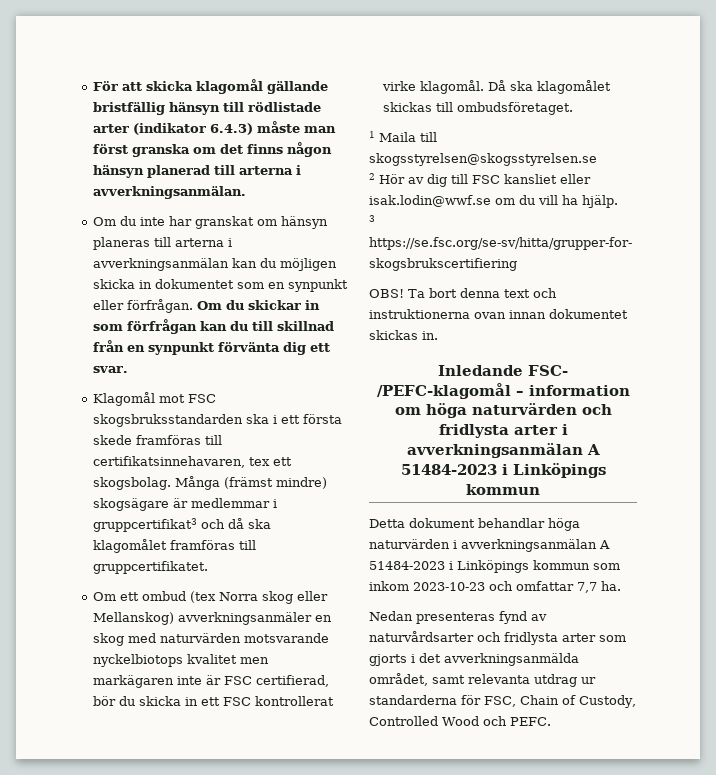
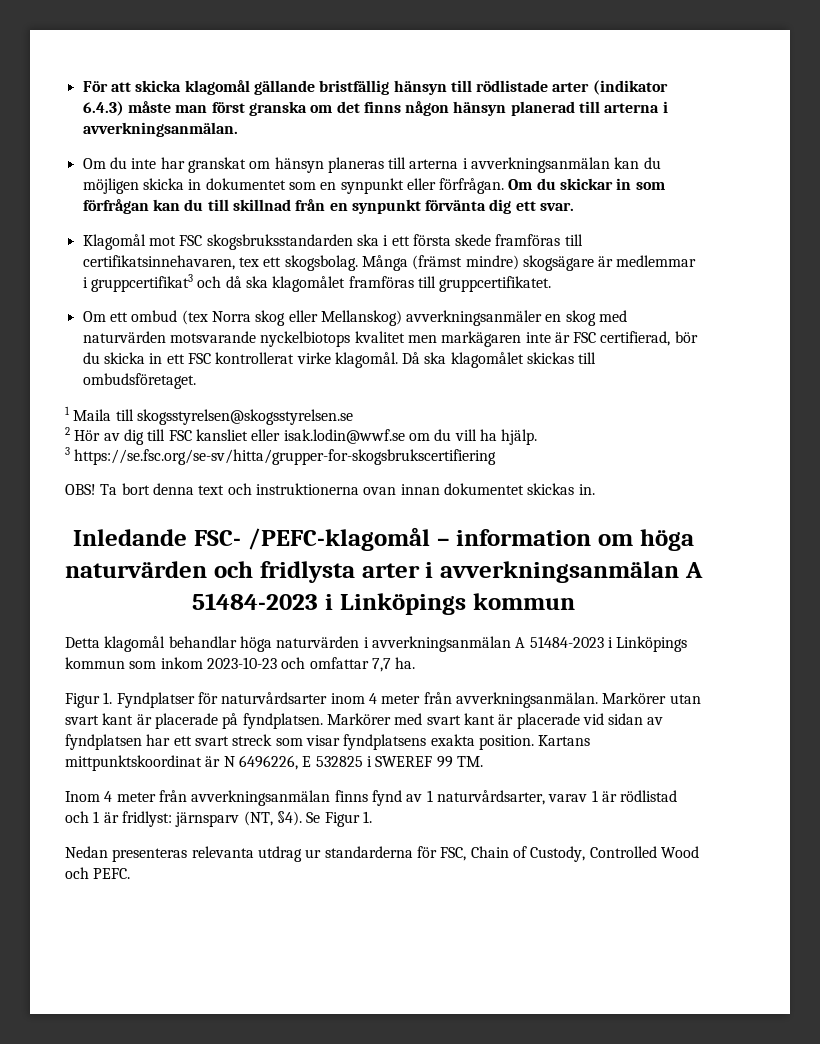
- Detta dokument behandlar höga naturvärden i avverkningsanmälan A 51484-2023 i Linköpings kommun som inkom 2023-10-23 och omfattar 7,7 ha.
+ Detta klagomål behandlar höga naturvärden i avverkningsanmälan A 51484-2023 i Linköpings kommun som inkom 2023-10-23 och omfattar 7,7 ha.
- Nedan presenteras fynd av naturvårdsarter och fridlysta arter som gjorts i det avverkningsanmälda området, samt relevanta utdrag ur standarderna för FSC, Chain of Custody, Controlled Wood och PEFC.
+ Figur 1. Fyndplatser för naturvårdsarter inom 4 meter från avverkningsanmälan. Markörer utan svart kant är placerade på fyndplatsen. Markörer med svart kant är placerade vid sidan av fyndplatsen har ett svart streck som visar fyndplatsens exakta position. Kartans mittpunktskoordinat är N 6496226, E 532825 i SWEREF 99 TM.
+ Inom 4 meter från avverkningsanmälan finns fynd av 1 naturvårdsarter, varav 1 är rödlistad och 1 är fridlyst: järnsparv (NT, §4). Se Figur 1.
+ Nedan presenteras relevanta utdrag ur standarderna för FSC, Chain of Custody, Controlled Wood och PEFC.

